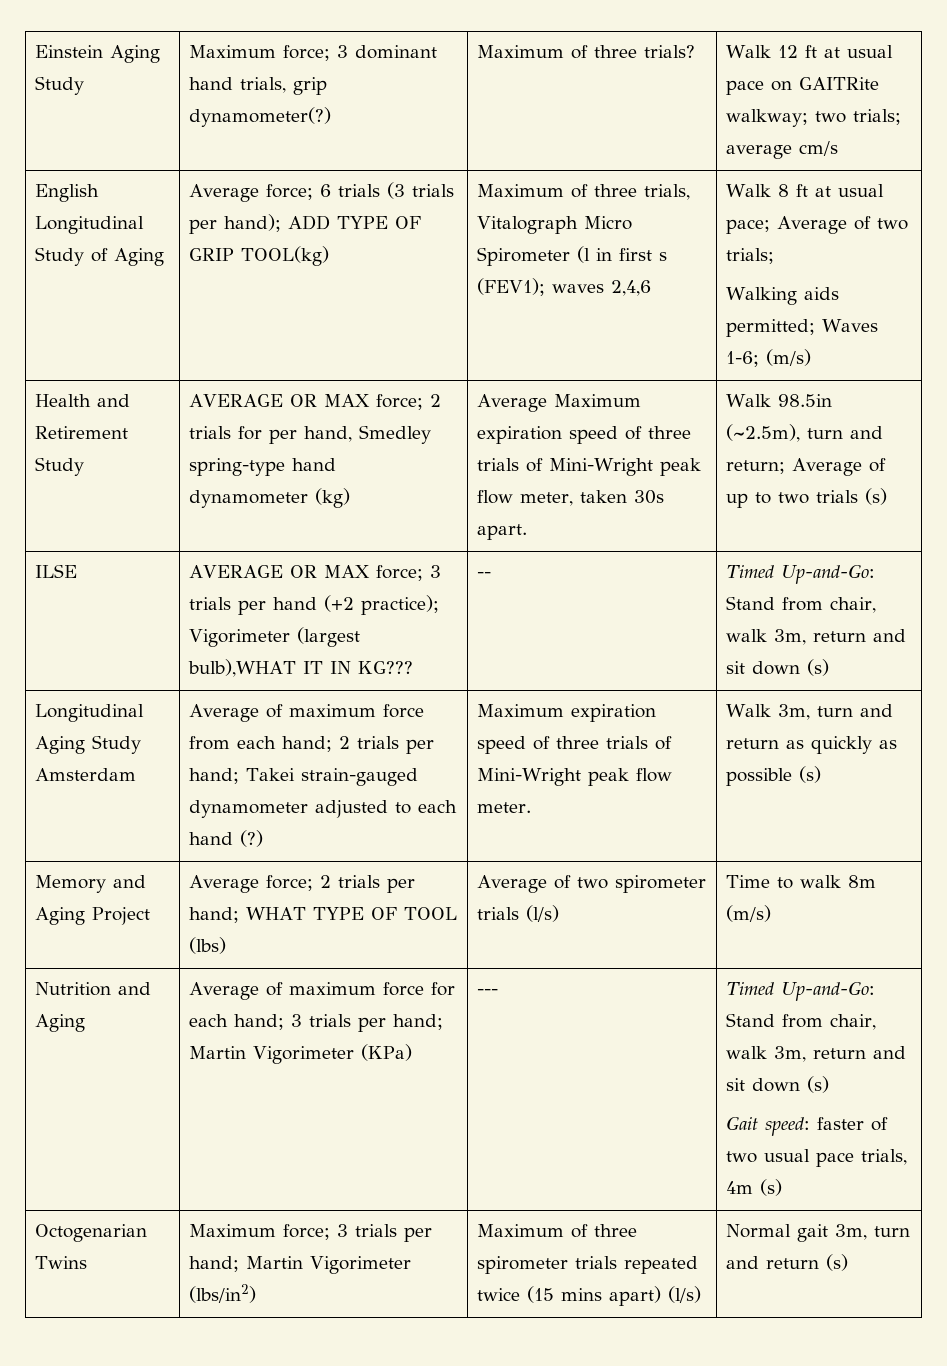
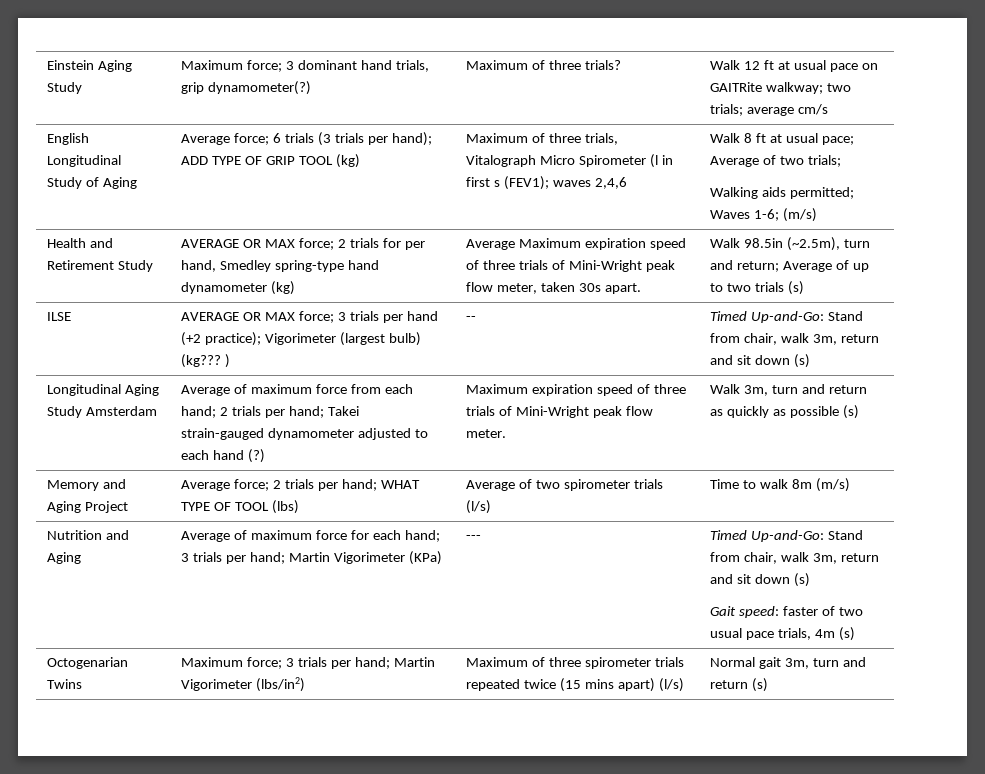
- Average force; 6 trials (3 trials per hand); ADD TYPE OF GRIP TOOL(kg)
+ Average force; 6 trials (3 trials per hand); ADD TYPE OF GRIP TOOL (kg)
- ILSE | AVERAGE OR MAX force; 3 trials per hand (+2 practice); Vigorimeter (largest bulb),WHAT IT IN KG??? | -- | Timed Up-and-Go: Stand from chair, walk 3m, return and sit down (s)
+ ILSE | AVERAGE OR MAX force; 3 trials per hand (+2 practice); Vigorimeter (largest bulb) (kg??? ) | -- | Timed Up-and-Go: Stand from chair, walk 3m, return and sit down (s)

